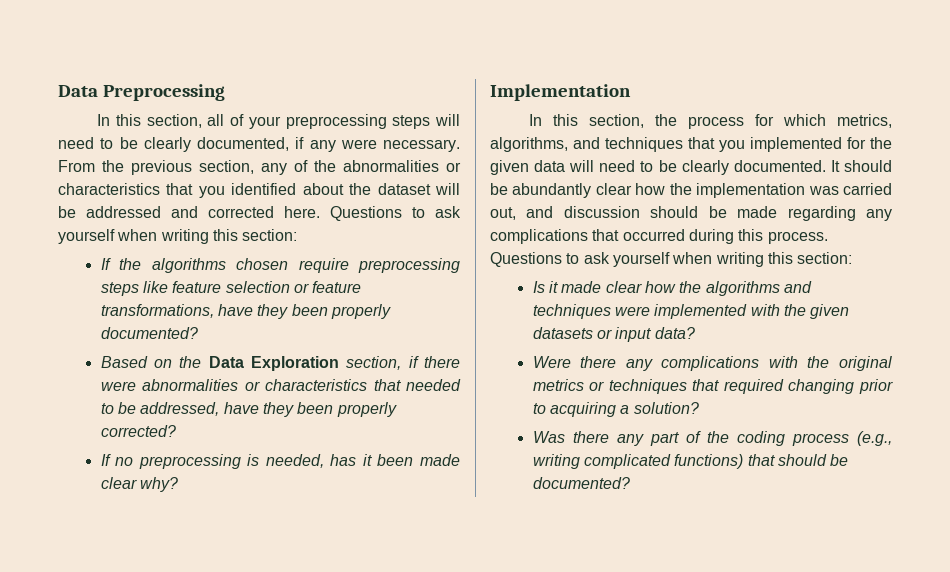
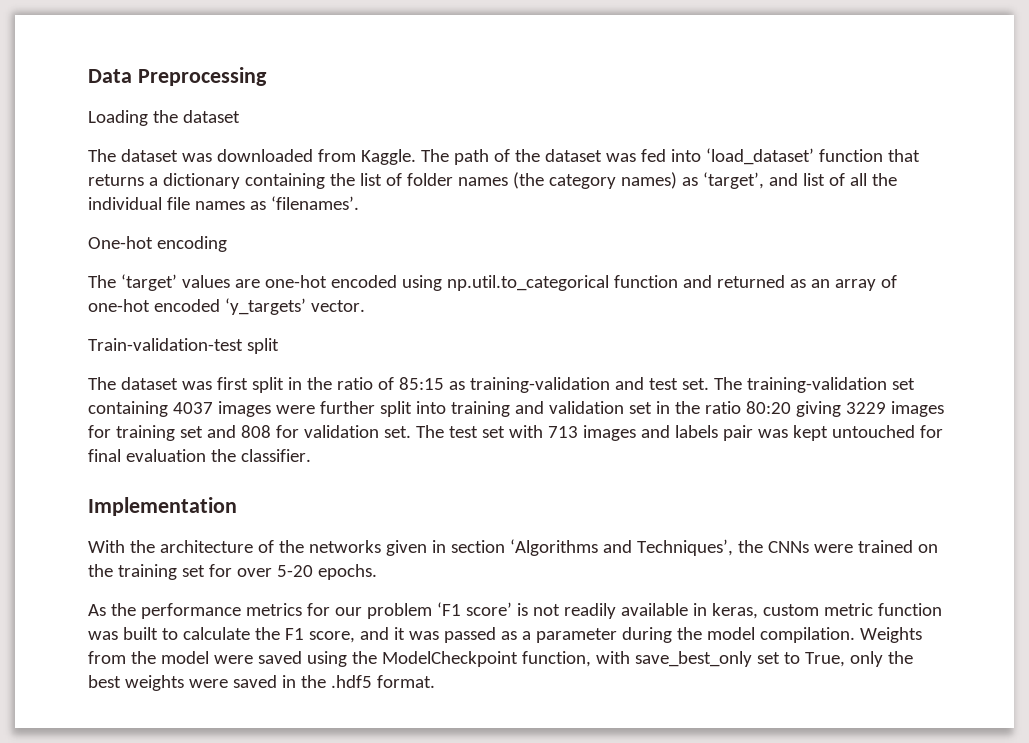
- In this section, all of your preprocessing steps will need to be clearly documented, if any were necessary. From the previous section, any of the abnormalities or characteristics that you identified about the dataset will be addressed and corrected here. Questions to ask yourself when writing this section:
- If the algorithms chosen require preprocessing steps like feature selection or feature transformations, have they been properly documented?
- Based on the Data Exploration section, if there were abnormalities or characteristics that needed to be addressed, have they been properly corrected?
- If no preprocessing is needed, has it been made clear why?
+ Loading the dataset
+ The dataset was downloaded from Kaggle. The path of the dataset was fed into ‘load_dataset’ function that returns a dictionary containing the list of folder names (the category names) as ‘target’, and list of all the individual file names as ‘filenames’.
+ One-hot encoding
+ The ‘target’ values are one-hot encoded using np.util.to_categorical function and returned as an array of one-hot encoded ‘y_targets’ vector.
+ Train-validation-test split
+ The dataset was first split in the ratio of 85:15 as training-validation and test set. The training-validation set containing 4037 images were further split into training and validation set in the ratio 80:20 giving 3229 images for training set and 808 for validation set. The test set with 713 images and labels pair was kept untouched for final evaluation the classifier.
  Implementation
- In this section, the process for which metrics, algorithms, and techniques that you implemented for the given data will need to be clearly documented. It should be abundantly clear how the implementation was carried out, and discussion should be made regarding any complications that occurred during this process. Questions to ask yourself when writing this section:
- Is it made clear how the algorithms and techniques were implemented with the given datasets or input data?
- Were there any complications with the original metrics or techniques that required changing prior to acquiring a solution?
- Was there any part of the coding process (e.g., writing complicated functions) that should be documented?
+ With the architecture of the networks given in section ‘Algorithms and Techniques’, the CNNs were trained on the training set for over 5-20 epochs.
+ As the performance metrics for our problem ‘F1 score’ is not readily available in keras, custom metric function was built to calculate the F1 score, and it was passed as a parameter during the model compilation. Weights from the model were saved using the ModelCheckpoint function, with save_best_only set to True, only the best weights were saved in the .hdf5 format.

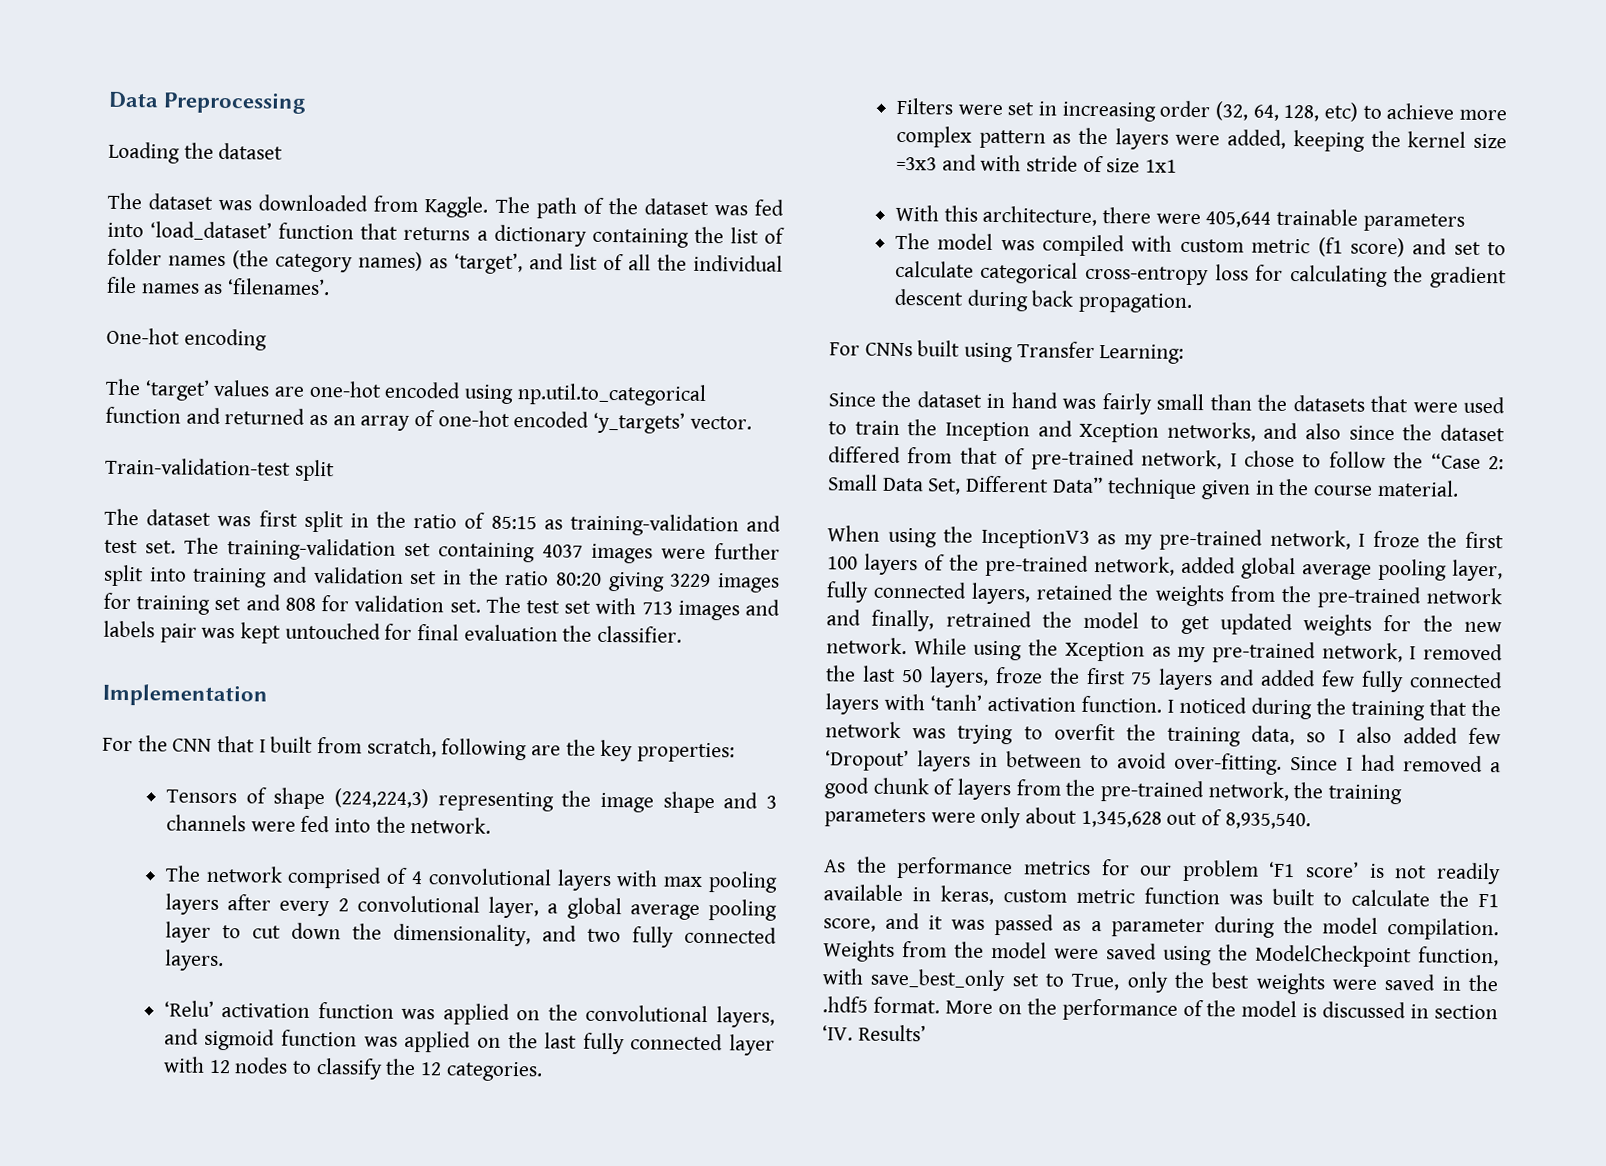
- With the architecture of the networks given in section ‘Algorithms and Techniques’, the CNNs were trained on the training set for over 5-20 epochs.
+ For the CNN that I built from scratch, following are the key properties:
+ Tensors of shape (224,224,3) representing the image shape and 3 channels were fed into the network.
+ The network comprised of 4 convolutional layers with max pooling layers after every 2 convolutional layer, a global average pooling layer to cut down the dimensionality, and two fully connected layers.
+ ‘Relu’ activation function was applied on the convolutional layers, and sigmoid function was applied on the last fully connected layer with 12 nodes to classify the 12 categories.
+ Filters were set in increasing order (32, 64, 128, etc) to achieve more complex pattern as the layers were added, keeping the kernel size =3x3 and with stride of size 1x1
+ With this architecture, there were 405,644 trainable parameters
+ The model was compiled with custom metric (f1 score) and set to calculate categorical cross-entropy loss for calculating the gradient descent during back propagation.
+ For CNNs built using Transfer Learning:
+ Since the dataset in hand was fairly small than the datasets that were used to train the Inception and Xception networks, and also since the dataset differed from that of pre-trained network, I chose to follow the “Case 2: Small Data Set, Different Data” technique given in the course material.
+ When using the InceptionV3 as my pre-trained network, I froze the first 100 layers of the pre-trained network, added global average pooling layer, fully connected layers, retained the weights from the pre-trained network and finally, retrained the model to get updated weights for the new network. While using the Xception as my pre-trained network, I removed the last 50 layers, froze the first 75 layers and added few fully connected layers with ‘tanh’ activation function. I noticed during the training that the network was trying to overfit the training data, so I also added few ‘Dropout’ layers in between to avoid over-fitting. Since I had removed a good chunk of layers from the pre-trained network, the training parameters were only about 1,345,628 out of 8,935,540.
+ More on the performance of the model is discussed in section ‘IV. Results’

